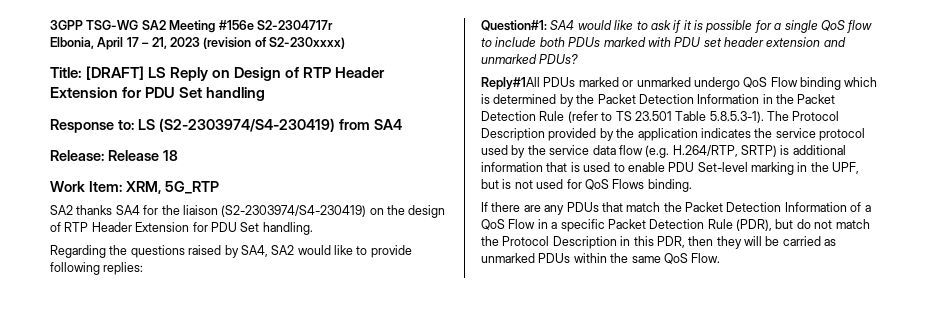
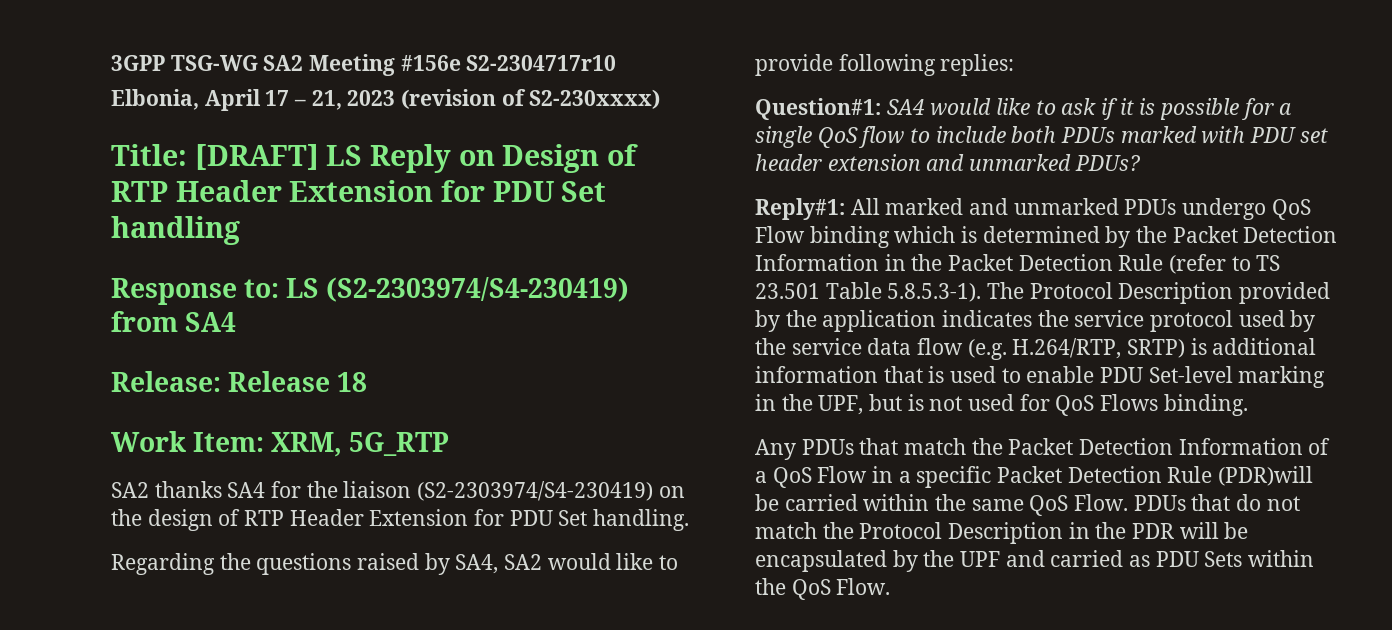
- 3GPP TSG-WG SA2 Meeting #156e S2-2304717r
+ 3GPP TSG-WG SA2 Meeting #156e S2-2304717r10
- Reply#1All PDUs marked or unmarked undergo QoS Flow binding which is determined by the Packet Detection Information in the Packet Detection Rule (refer to TS 23.501 Table 5.8.5.3-1). The Protocol Description provided by the application indicates the service protocol used by the service data flow (e.g. H.264/RTP, SRTP) is additional information that is used to enable PDU Set-level marking in the UPF, but is not used for QoS Flows binding.
+ Reply#1: All marked and unmarked PDUs undergo QoS Flow binding which is determined by the Packet Detection Information in the Packet Detection Rule (refer to TS 23.501 Table 5.8.5.3-1). The Protocol Description provided by the application indicates the service protocol used by the service data flow (e.g. H.264/RTP, SRTP) is additional information that is used to enable PDU Set-level marking in the UPF, but is not used for QoS Flows binding.
- If there are any PDUs that match the Packet Detection Information of a QoS Flow in a specific Packet Detection Rule (PDR), but do not match the Protocol Description in this PDR, then they will be carried as unmarked PDUs within the same QoS Flow.
+ Any PDUs that match the Packet Detection Information of a QoS Flow in a specific Packet Detection Rule (PDR)will be carried within the same QoS Flow. PDUs that do not match the Protocol Description in the PDR will be encapsulated by the UPF and carried as PDU Sets within the QoS Flow.

